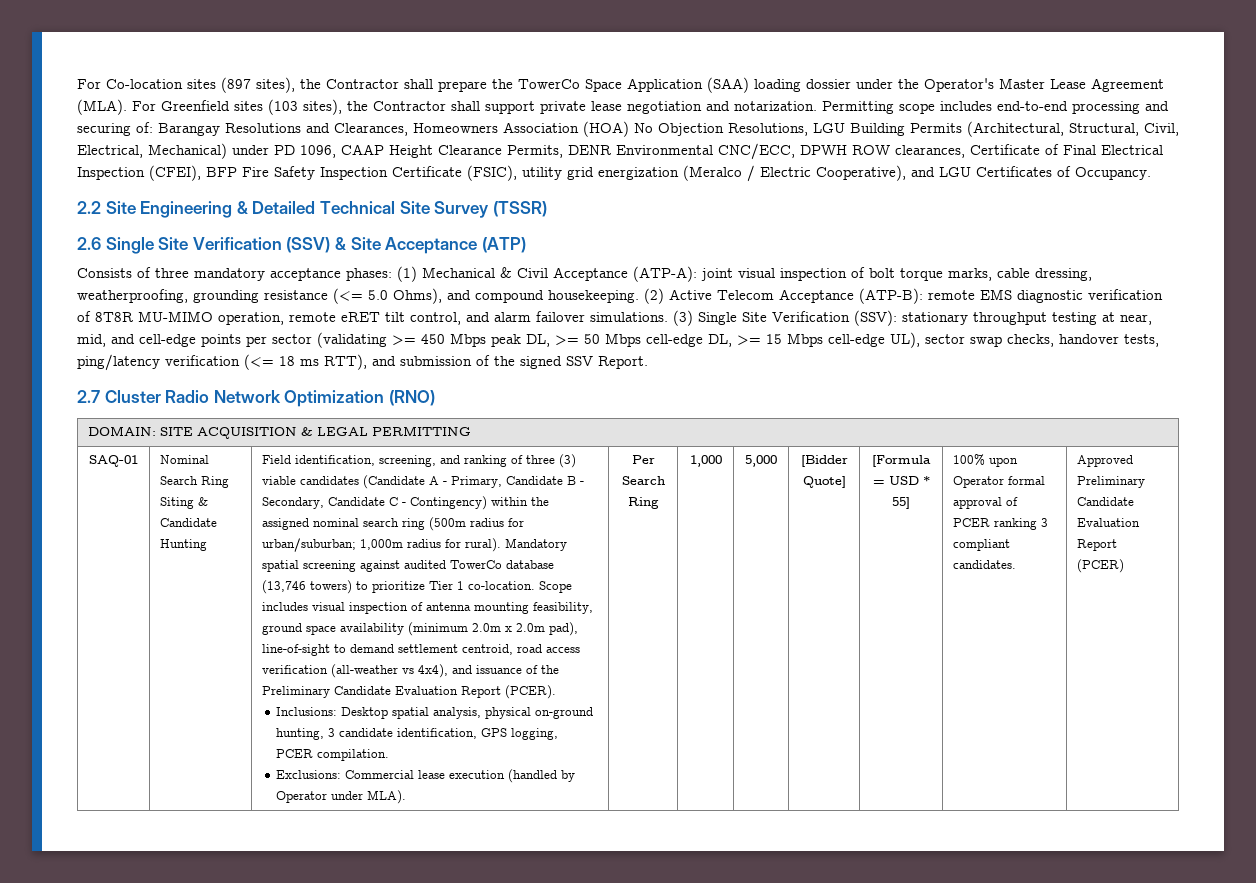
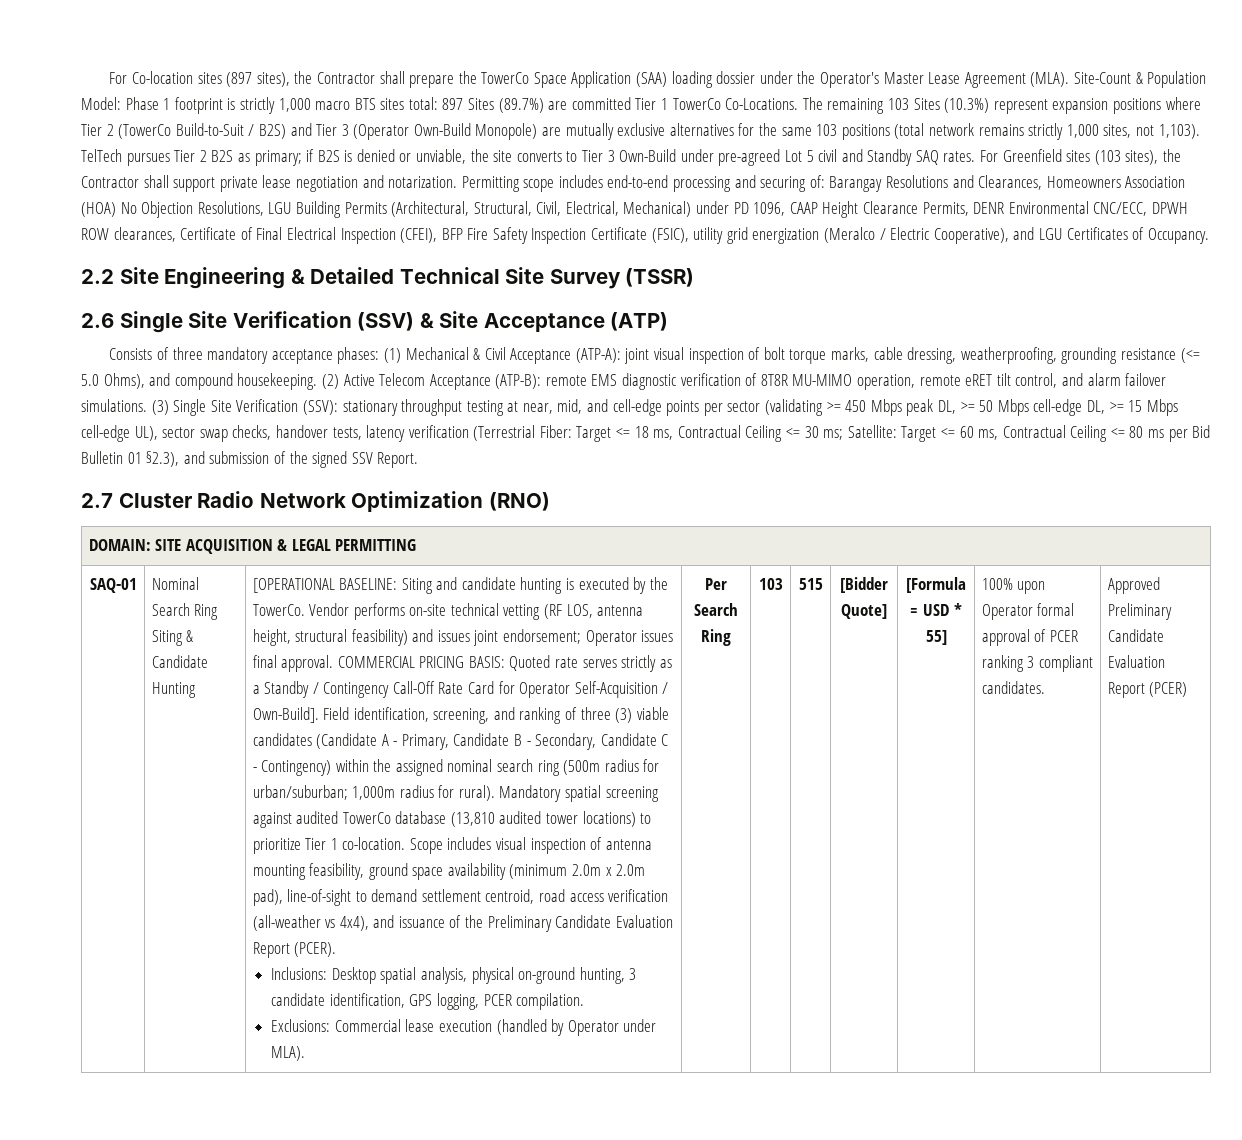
+ Site-Count & Population Model: Phase 1 footprint is strictly 1,000 macro BTS sites total: 897 Sites (89.7%) are committed Tier 1 TowerCo Co-Locations. The remaining 103 Sites (10.3%) represent expansion positions where Tier 2 (TowerCo Build-to-Suit / B2S) and Tier 3 (Operator Own-Build Monopole) are mutually exclusive alternatives for the same 103 positions (total network remains strictly 1,000 sites, not 1,103). TelTech pursues Tier 2 B2S as primary; if B2S is denied or unviable, the site converts to Tier 3 Own-Build under pre-agreed Lot 5 civil and Standby SAQ rates.
- (3) Single Site Verification (SSV): stationary throughput testing at near, mid, and cell-edge points per sector (validating >= 450 Mbps peak DL, >= 50 Mbps cell-edge DL, >= 15 Mbps cell-edge UL), sector swap checks, handover tests, ping/latency verification (<= 18 ms RTT), and submission of the signed SSV Report.
+ (3) Single Site Verification (SSV): stationary throughput testing at near, mid, and cell-edge points per sector (validating >= 450 Mbps peak DL, >= 50 Mbps cell-edge DL, >= 15 Mbps cell-edge UL), sector swap checks, handover tests, latency verification (Terrestrial Fiber: Target <= 18 ms, Contractual Ceiling <= 30 ms; Satellite: Target <= 60 ms, Contractual Ceiling <= 80 ms per Bid Bulletin 01 §2.3), and submission of the signed SSV Report.
+ [OPERATIONAL BASELINE: Siting and candidate hunting is executed by the TowerCo. Vendor performs on-site technical vetting (RF LOS, antenna height, structural feasibility) and issues joint endorsement; Operator issues final approval. COMMERCIAL PRICING BASIS: Quoted rate serves strictly as a Standby / Contingency Call-Off Rate Card for Operator Self-Acquisition / Own-Build].
- Mandatory spatial screening against audited TowerCo database (13,746 towers) to prioritize Tier 1 co-location.
+ Mandatory spatial screening against audited TowerCo database (13,810 audited tower locations) to prioritize Tier 1 co-location.
- 1,000 | 5,000
+ 103 | 515

